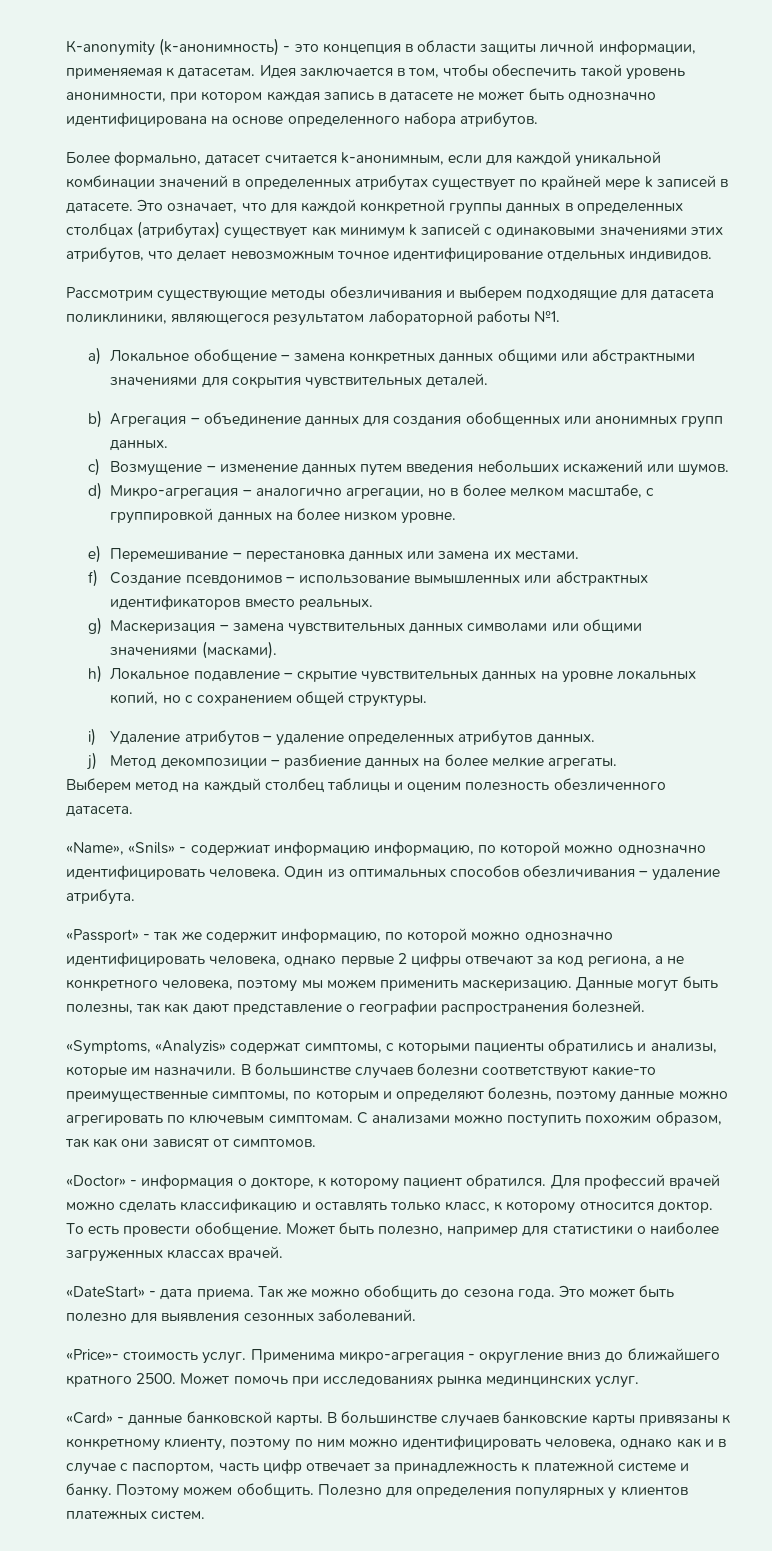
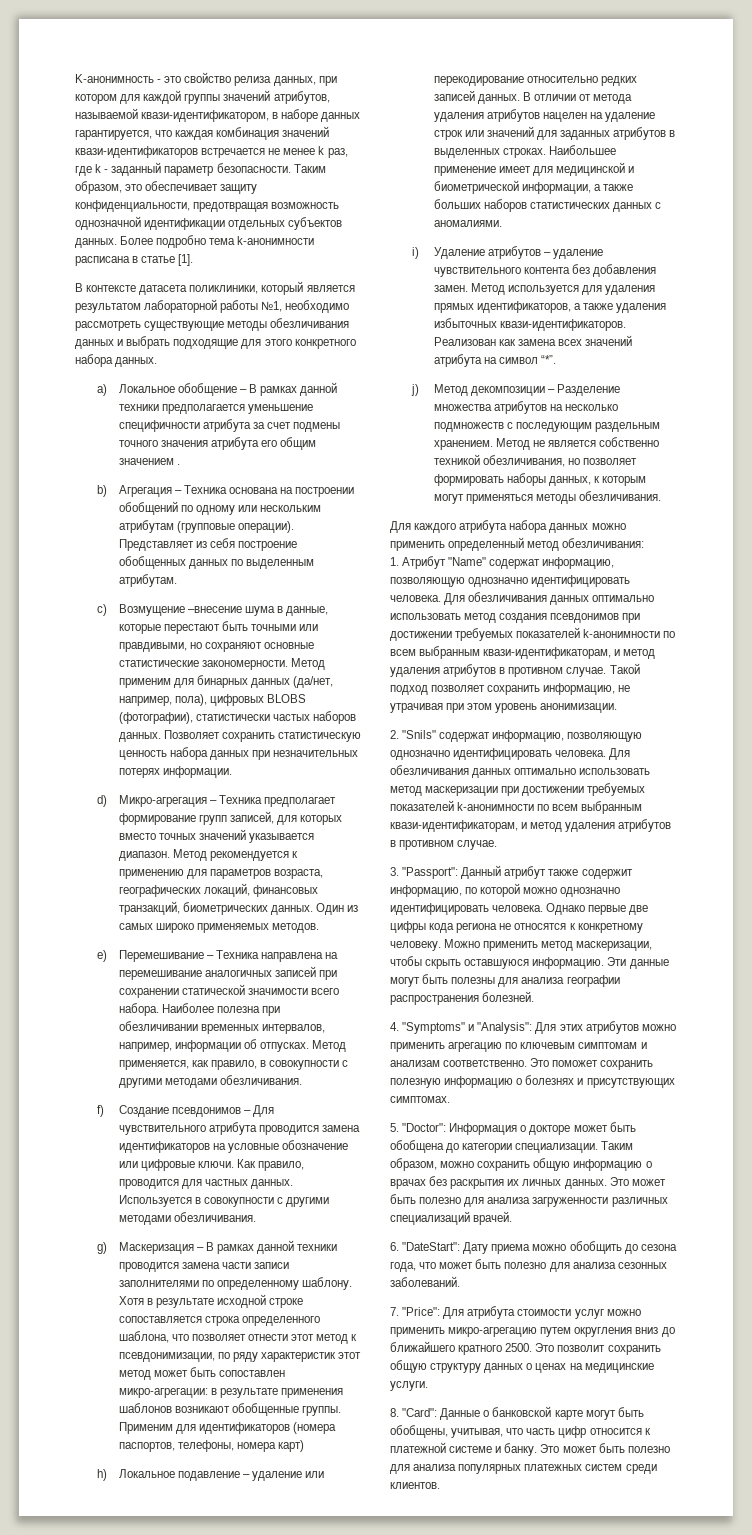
- К-anonymity (k-анонимность) - это концепция в области защиты личной информации, применяемая к датасетам. Идея заключается в том, чтобы обеспечить такой уровень анонимности, при котором каждая запись в датасете не может быть однозначно идентифицирована на основе определенного набора атрибутов.
- Более формально, датасет считается k-анонимным, если для каждой уникальной комбинации значений в определенных атрибутах существует по крайней мере k записей в датасете. Это означает, что для каждой конкретной группы данных в определенных столбцах (атрибутах) существует как минимум k записей с одинаковыми значениями этих атрибутов, что делает невозможным точное идентифицирование отдельных индивидов.
- Рассмотрим существующие методы обезличивания и выберем подходящие для датасета поликлиники, являющегося результатом лабораторной работы №1.
- a) Локальное обобщение – замена конкретных данных общими или абстрактными значениями для сокрытия чувствительных деталей.
- b) Агрегация – объединение данных для создания обобщенных или анонимных групп данных.
- c) Возмущение – изменение данных путем введения небольших искажений или шумов.
- d) Микро-агрегация – аналогично агрегации, но в более мелком масштабе, с группировкой данных на более низком уровне.
- e) Перемешивание – перестановка данных или замена их местами.
- f) Создание псевдонимов – использование вымышленных или абстрактных идентификаторов вместо реальных.
- g) Маскеризация – замена чувствительных данных символами или общими значениями (масками).
- h) Локальное подавление – скрытие чувствительных данных на уровне локальных копий, но с сохранением общей структуры.
+ K-анонимность - это свойство релиза данных, при котором для каждой группы значений атрибутов, называемой квази-идентификатором, в наборе данных гарантируется, что каждая комбинация значений квази-идентификаторов встречается не менее k раз, где k - заданный параметр безопасности. Таким образом, это обеспечивает защиту конфиденциальности, предотвращая возможность однозначной идентификации отдельных субъектов данных. Более подробно тема k-анонимности расписана в статье [1].
+ В контексте датасета поликлиники, который является результатом лабораторной работы №1, необходимо рассмотреть существующие методы обезличивания данных и выбрать подходящие для этого конкретного набора данных.
+ a) Локальное обобщение – В рамках данной техники предполагается уменьшение специфичности атрибута за счет подмены точного значения атрибута его общим значением .
+ b) Агрегация – Техника основана на построении обобщений по одному или нескольким атрибутам (групповые операции). Представляет из себя построение обобщенных данных по выделенным атрибутам.
+ c) Возмущение –внесение шума в данные, которые перестают быть точными или правдивыми, но сохраняют основные статистические закономерности. Метод применим для бинарных данных (да/нет, например, пола), цифровых BLOBS (фотографии), статистически частых наборов данных. Позволяет сохранить статистическую ценность набора данных при незначительных потерях информации.
+ d) Микро-агрегация – Техника предполагает формирование групп записей, для которых вместо точных значений указывается диапазон. Метод рекомендуется к применению для параметров возраста, географических локаций, финансовых транзакций, биометрических данных. Один из самых широко применяемых методов.
+ e) Перемешивание – Техника направлена на перемешивание аналогичных записей при сохранении статической значимости всего набора. Наиболее полезна при обезличивании временных интервалов, например, информации об отпусках. Метод применяется, как правило, в совокупности с другими методами обезличивания.
+ f) Создание псевдонимов – Для чувствительного атрибута проводится замена идентификаторов на условные обозначение или цифровые ключи. Как правило, проводится для частных данных. Используется в совокупности с другими методами обезличивания.
+ g) Маскеризация – В рамках данной техники проводится замена части записи заполнителями по определенному шаблону. Хотя в результате исходной строке сопоставляется строка определенного шаблона, что позволяет отнести этот метод к псевдонимизации, по ряду характеристик этот метод может быть сопоставлен микро-агрегации: в результате применения шаблонов возникают обобщенные группы. Применим для идентификаторов (номера паспортов, телефоны, номера карт)
+ h) Локальное подавление – удаление или перекодирование относительно редких записей данных. В отличии от метода удаления атрибутов нацелен на удаление строк или значений для заданных атрибутов в выделенных строках. Наибольшее применение имеет для медицинской и биометрической информации, а также больших наборов статистических данных с аномалиями.
- i) Удаление атрибутов – удаление определенных атрибутов данных.
- j) Метод декомпозиции – разбиение данных на более мелкие агрегаты.
- Выберем метод на каждый столбец таблицы и оценим полезность обезличенного датасета.
- «Name», «Snils» - содержиат информацию информацию, по которой можно однозначно идентифицировать человека.
+ i) Удаление атрибутов – удаление чувствительного контента без добавления замен. Метод используется для удаления прямых идентификаторов, а также удаления избыточных квази-идентификаторов. Реализован как замена всех значений атрибута на символ “*”.
+ j) Метод декомпозиции – Разделение множества атрибутов на несколько подмножеств с последующим раздельным хранением. Метод не является собственно техникой обезличивания, но позволяет формировать наборы данных, к которым могут применяться методы обезличивания.
+ Для каждого атрибута набора данных можно применить определенный метод обезличивания:
+ 1. Атрибут "Name" содержат информацию, позволяющую однозначно идентифицировать человека. Для обезличивания данных оптимально использовать метод создания псевдонимов при достижении требуемых показателей k-анонимности по всем выбранным квази-идентификаторам, и метод удаления атрибутов в противном случае. Такой подход позволяет сохранить информацию, не утрачивая при этом уровень анонимизации.
+ 2. "Snils" содержат информацию, позволяющую однозначно идентифицировать человека. Для обезличивания данных оптимально использовать метод маскеризации при достижении требуемых показателей k-анонимности по всем выбранным квази-идентификаторам, и метод удаления атрибутов в противном случае.
+ 3. "Passport": Данный атрибут также содержит информацию, по которой можно однозначно идентифицировать человека.
- Один из оптимальных способов обезличивания – удаление атрибута.
- «Passport» - так же содержит информацию, по которой можно однозначно идентифицировать человека, однако первые 2 цифры отвечают за код региона, а не конкретного человека, поэтому мы можем применить маскеризацию. Данные могут быть полезны, так как дают представление о географии распространения болезней.
- «Symptoms, «Analyzis» содержат симптомы, с которыми пациенты обратились и анализы, которые им назначили. В большинстве случаев болезни соответствуют какие-то преимущественные симптомы, по которым и определяют болезнь, поэтому данные можно агрегировать по ключевым симптомам. С анализами можно поступить похожим образом, так как они зависят от симптомов.
- «Doctor» - информация о докторе, к которому пациент обратился. Для профессий врачей можно сделать классификацию и оставлять только класс, к которому относится доктор. То есть провести обобщение. Может быть полезно, например для статистики о наиболее загруженных классах врачей.
- «DateStart» - дата приема. Так же можно обобщить до сезона года. Это может быть полезно для выявления сезонных заболеваний.
- «Price»- стоимость услуг. Применима микро-агрегация - округление вниз до ближайшего кратного 2500.
+ Однако первые две цифры кода региона не относятся к конкретному человеку. Можно применить метод маскеризации, чтобы скрыть оставшуюся информацию. Эти данные могут быть полезны для анализа географии распространения болезней.
+ 4. "Symptoms" и "Analysis": Для этих атрибутов можно применить агрегацию по ключевым симптомам и анализам соответственно. Это поможет сохранить полезную информацию о болезнях и присутствующих симптомах.
+ 5. "Doctor": Информация о докторе может быть обобщена до категории специализации. Таким образом, можно сохранить общую информацию о врачах без раскрытия их личных данных. Это может быть полезно для анализа загруженности различных специализаций врачей.
+ 6. "DateStart": Дату приема можно обобщить до сезона года, что может быть полезно для анализа сезонных заболеваний.
+ 7. "Price": Для атрибута стоимости услуг можно применить микро-агрегацию путем округления вниз до ближайшего кратного 2500.
- Может помочь при исследованиях рынка мединцинских услуг.
- «Card» - данные банковской карты. В большинстве случаев банковские карты привязаны к конкретному клиенту, поэтому по ним можно идентифицировать человека, однако как и в случае с паспортом, часть цифр отвечает за принадлежность к платежной системе и банку.
+ Это позволит сохранить общую структуру данных о ценах на медицинские услуги.
+ 8. "Card": Данные о банковской карте могут быть обобщены, учитывая, что часть цифр относится к платежной системе и банку.
- Поэтому можем обобщить. Полезно для определения популярных у клиентов платежных систем.
+ Это может быть полезно для анализа популярных платежных систем среди клиентов.

